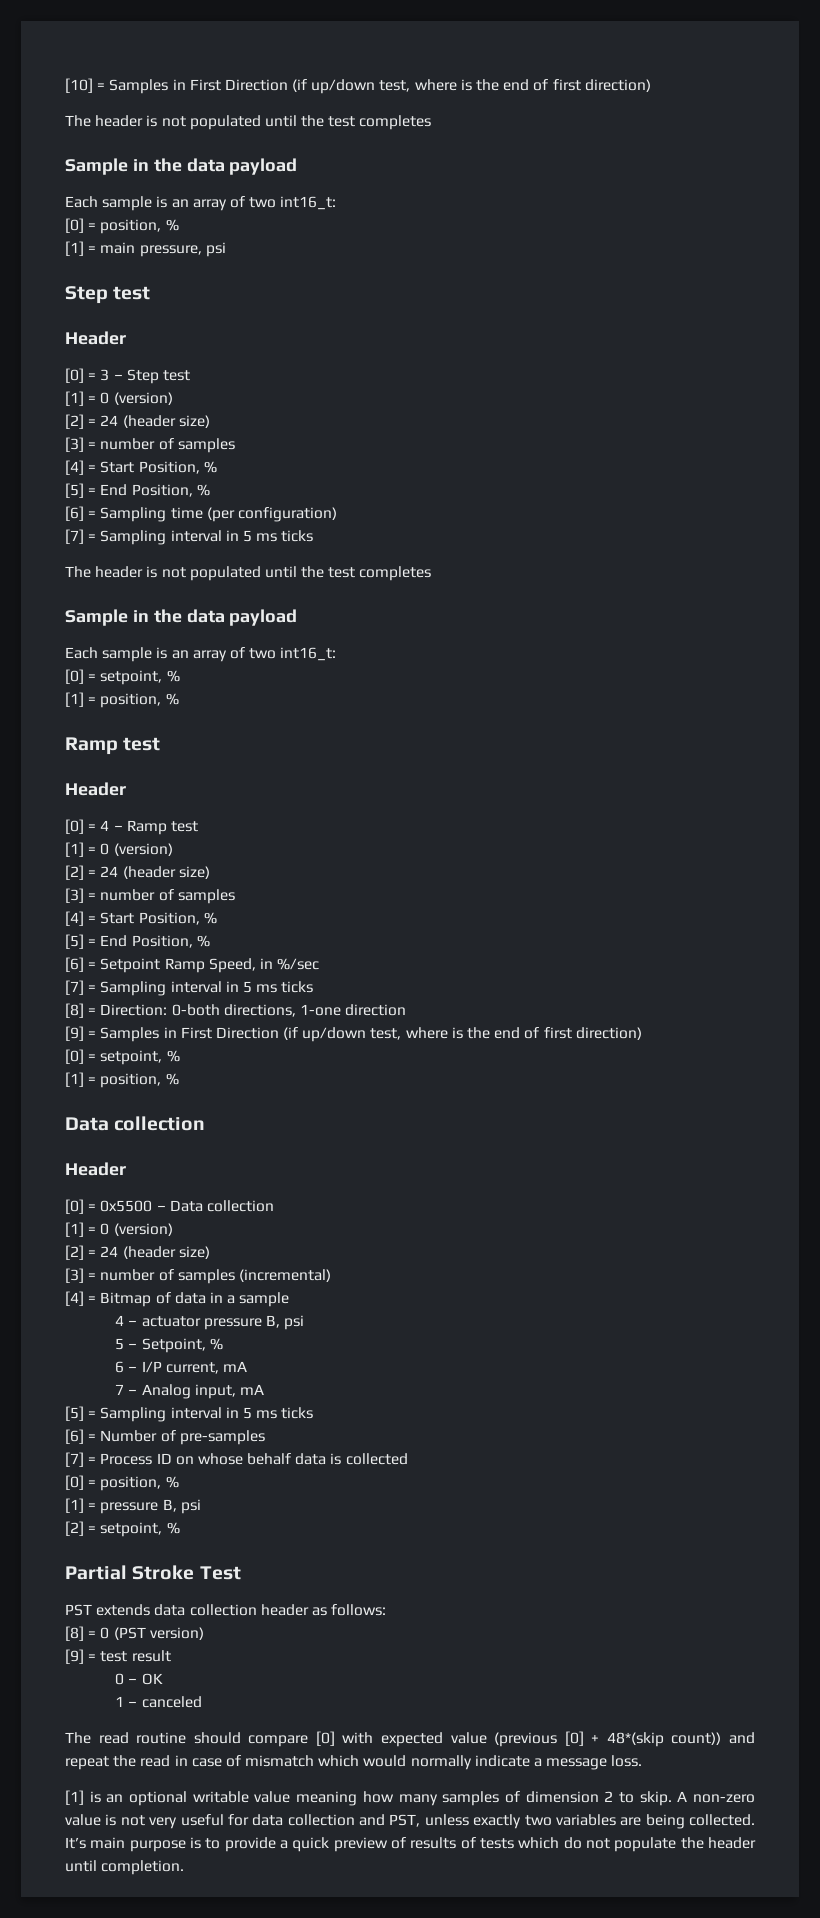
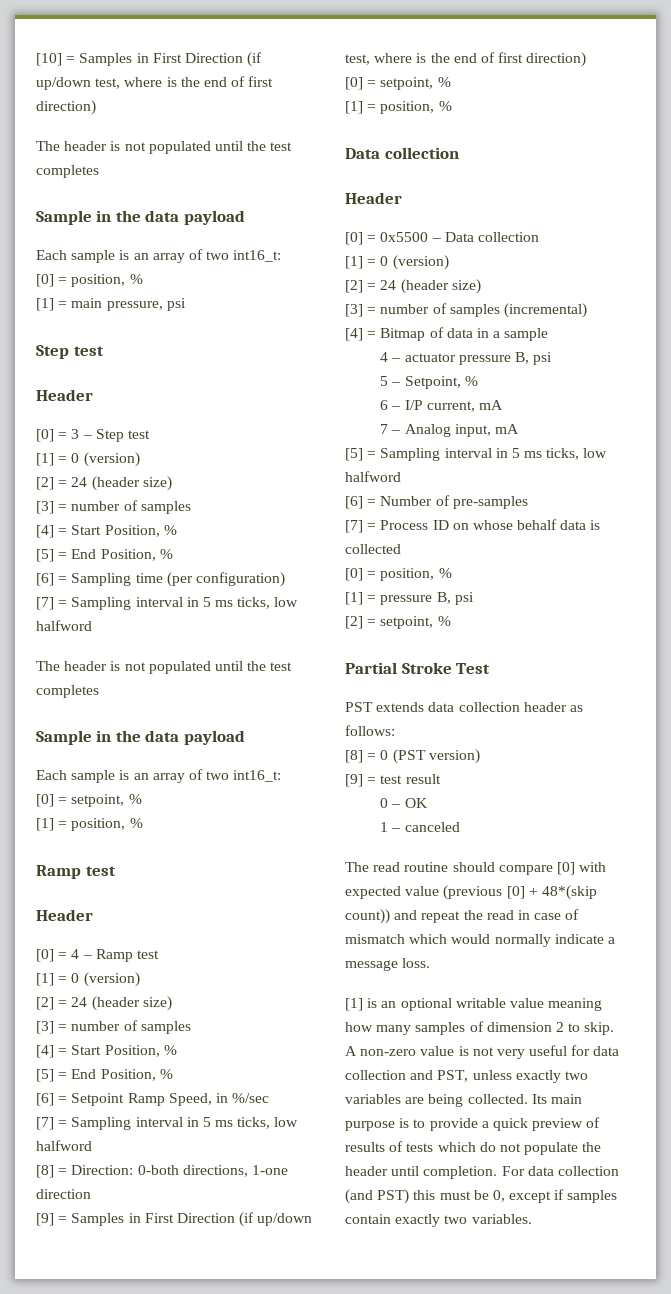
  [6] = Sampling time (per configuration)
- [7] = Sampling interval in 5 ms ticks
+ [7] = Sampling interval in 5 ms ticks, low halfword
  [6] = Setpoint Ramp Speed, in %/sec
- [7] = Sampling interval in 5 ms ticks
+ [7] = Sampling interval in 5 ms ticks, low halfword
- [5] = Sampling interval in 5 ms ticks
+ [5] = Sampling interval in 5 ms ticks, low halfword
- It’s main purpose is to provide a quick preview of results of tests which do not populate the header until completion.
+ Its main purpose is to provide a quick preview of results of tests which do not populate the header until completion.
+ For data collection (and PST) this must be 0, except if samples contain exactly two variables.

